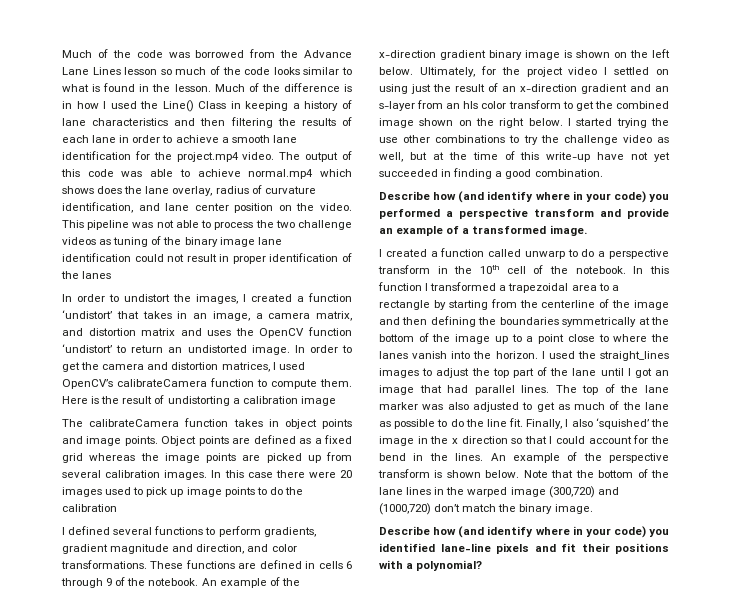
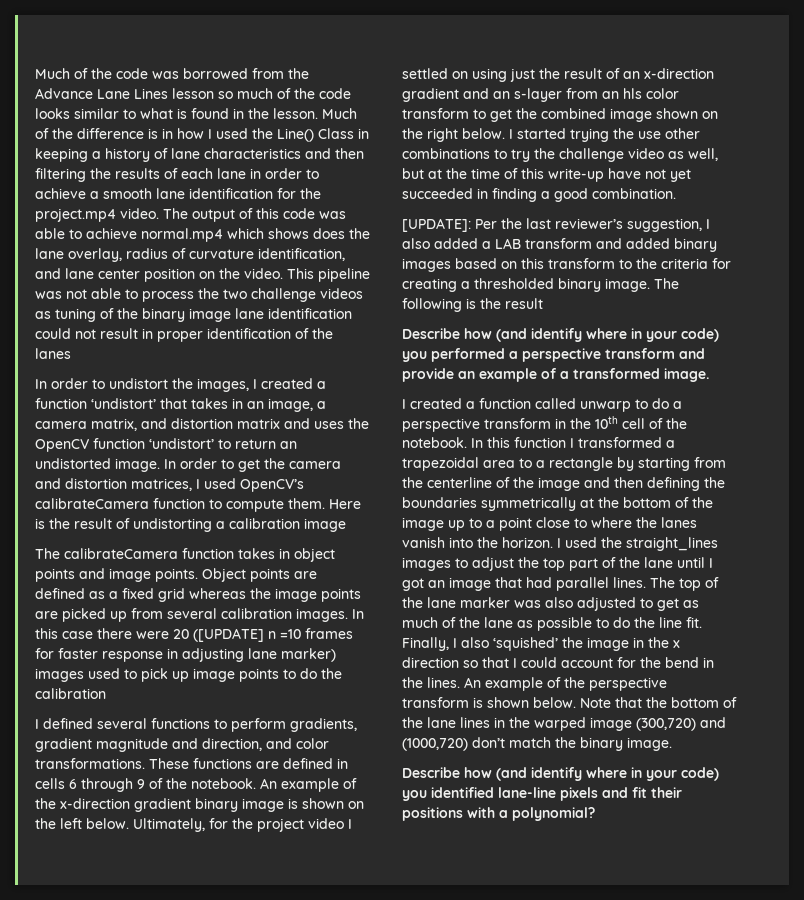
- In this case there were 20 images used to pick up image points to do the calibration
+ In this case there were 20 ([UPDATE] n =10 frames for faster response in adjusting lane marker) images used to pick up image points to do the calibration
+ [UPDATE]: Per the last reviewer’s suggestion, I also added a LAB transform and added binary images based on this transform to the criteria for creating a thresholded binary image. The following is the result

